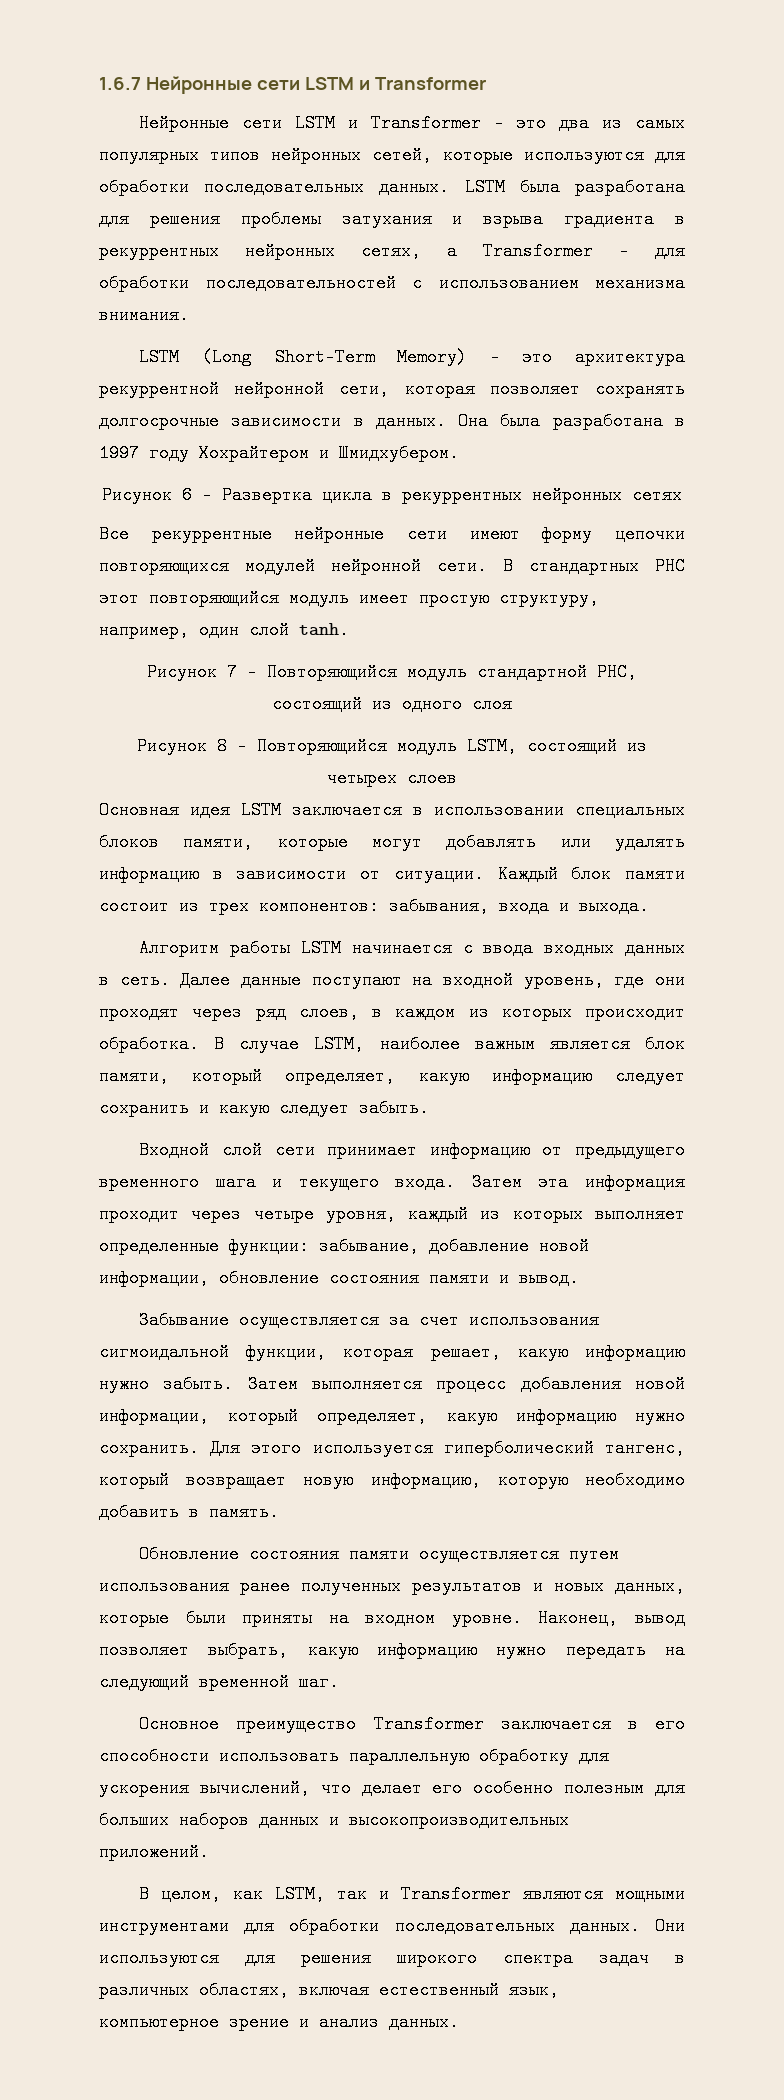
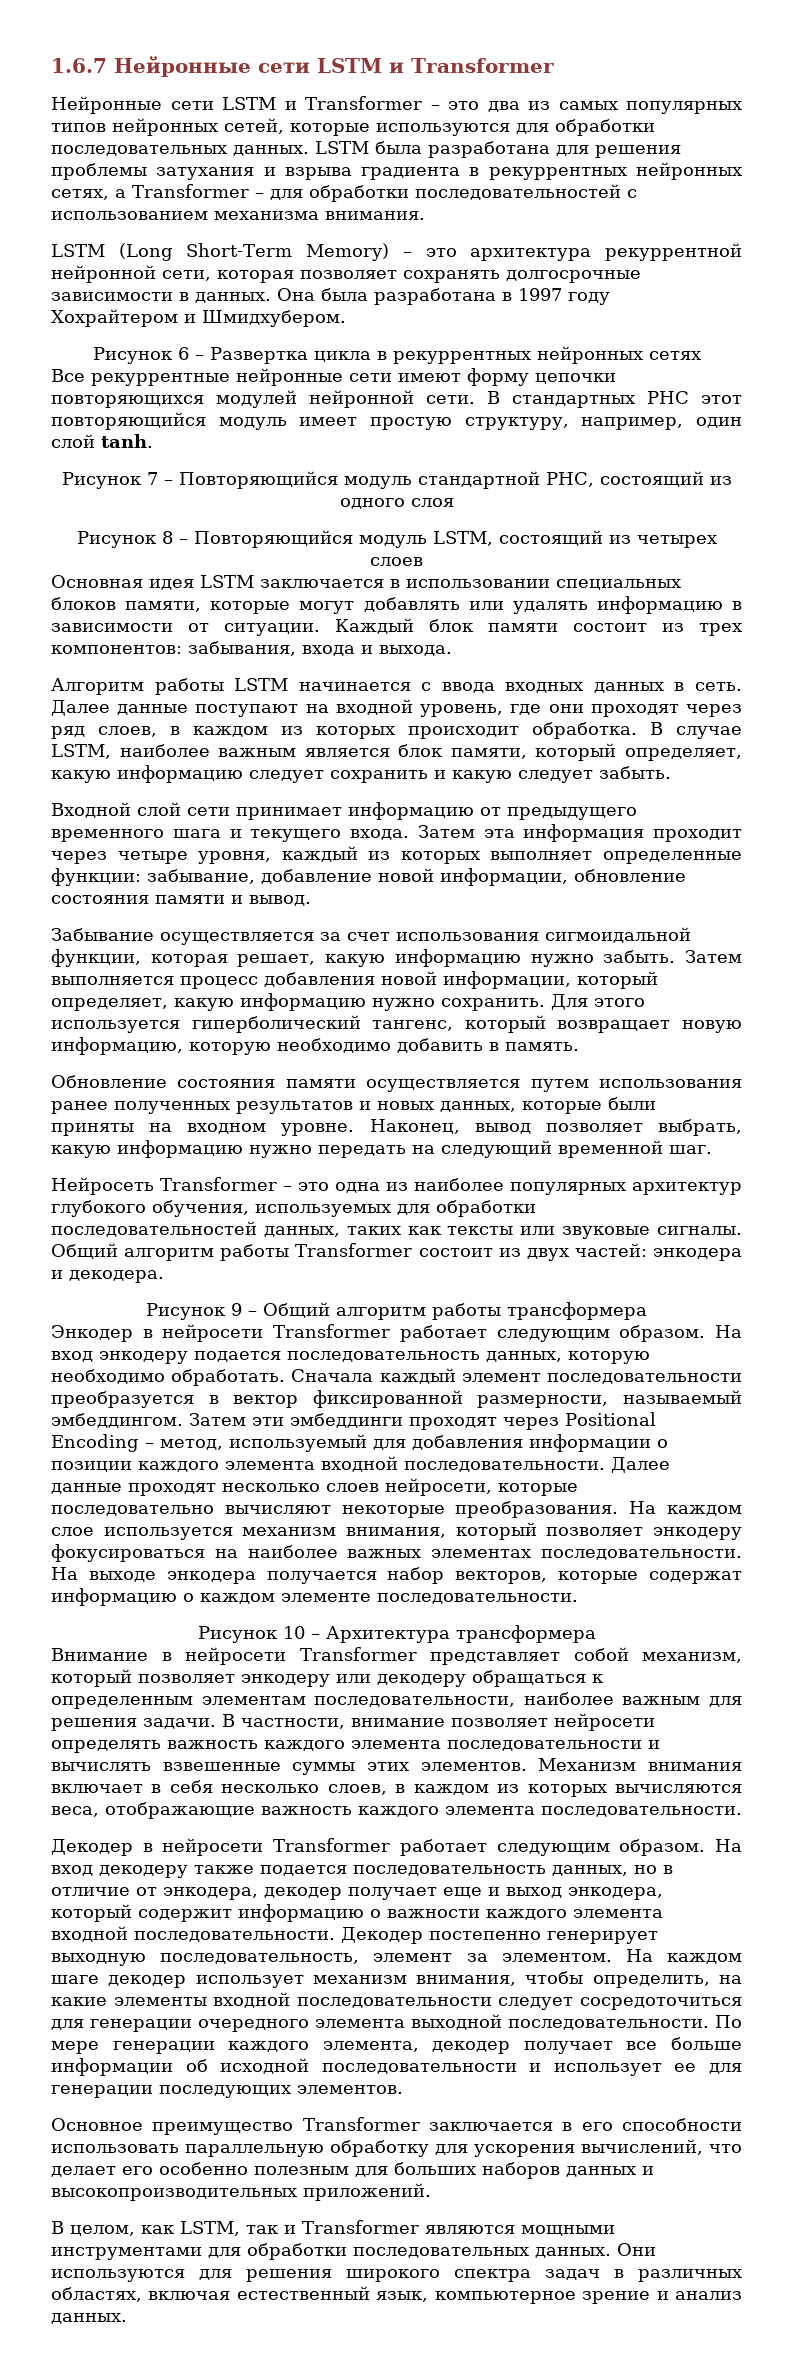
+ Нейросеть Transformer – это одна из наиболее популярных архитектур глубокого обучения, используемых для обработки последовательностей данных, таких как тексты или звуковые сигналы. Общий алгоритм работы Transformer состоит из двух частей: энкодера и декодера.
+ Рисунок 9 – Общий алгоритм работы трансформера
+ Энкодер в нейросети Transformer работает следующим образом. На вход энкодеру подается последовательность данных, которую необходимо обработать. Сначала каждый элемент последовательности преобразуется в вектор фиксированной размерности, называемый эмбеддингом. Затем эти эмбеддинги проходят через Positional Encoding – метод, используемый для добавления информации о позиции каждого элемента входной последовательности. Далее данные проходят несколько слоев нейросети, которые последовательно вычисляют некоторые преобразования. На каждом слое используется механизм внимания, который позволяет энкодеру фокусироваться на наиболее важных элементах последовательности. На выходе энкодера получается набор векторов, которые содержат информацию о каждом элементе последовательности.
+ Рисунок 10 – Архитектура трансформера
+ Внимание в нейросети Transformer представляет собой механизм, который позволяет энкодеру или декодеру обращаться к определенным элементам последовательности, наиболее важным для решения задачи. В частности, внимание позволяет нейросети определять важность каждого элемента последовательности и вычислять взвешенные суммы этих элементов. Механизм внимания включает в себя несколько слоев, в каждом из которых вычисляются веса, отображающие важность каждого элемента последовательности.
+ Декодер в нейросети Transformer работает следующим образом. На вход декодеру также подается последовательность данных, но в отличие от энкодера, декодер получает еще и выход энкодера, который содержит информацию о важности каждого элемента входной последовательности. Декодер постепенно генерирует выходную последовательность, элемент за элементом. На каждом шаге декодер использует механизм внимания, чтобы определить, на какие элементы входной последовательности следует сосредоточиться для генерации очередного элемента выходной последовательности. По мере генерации каждого элемента, декодер получает все больше информации об исходной последовательности и использует ее для генерации последующих элементов.

